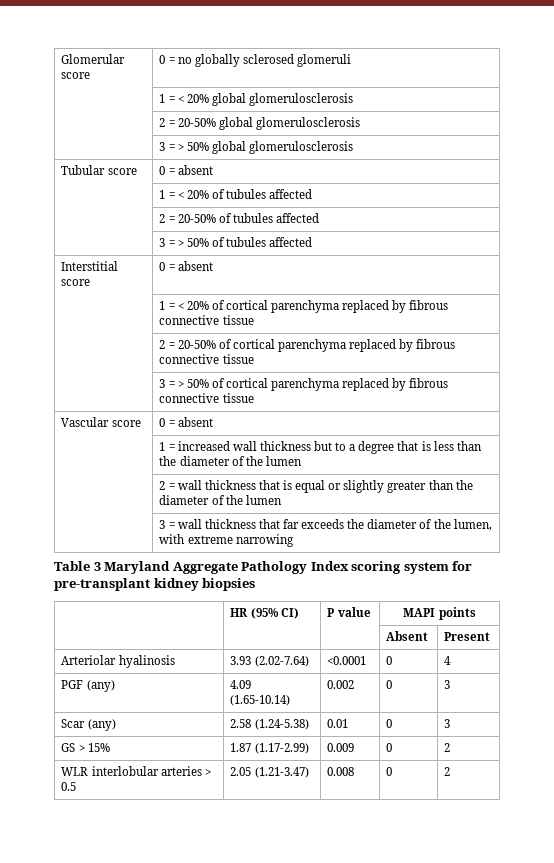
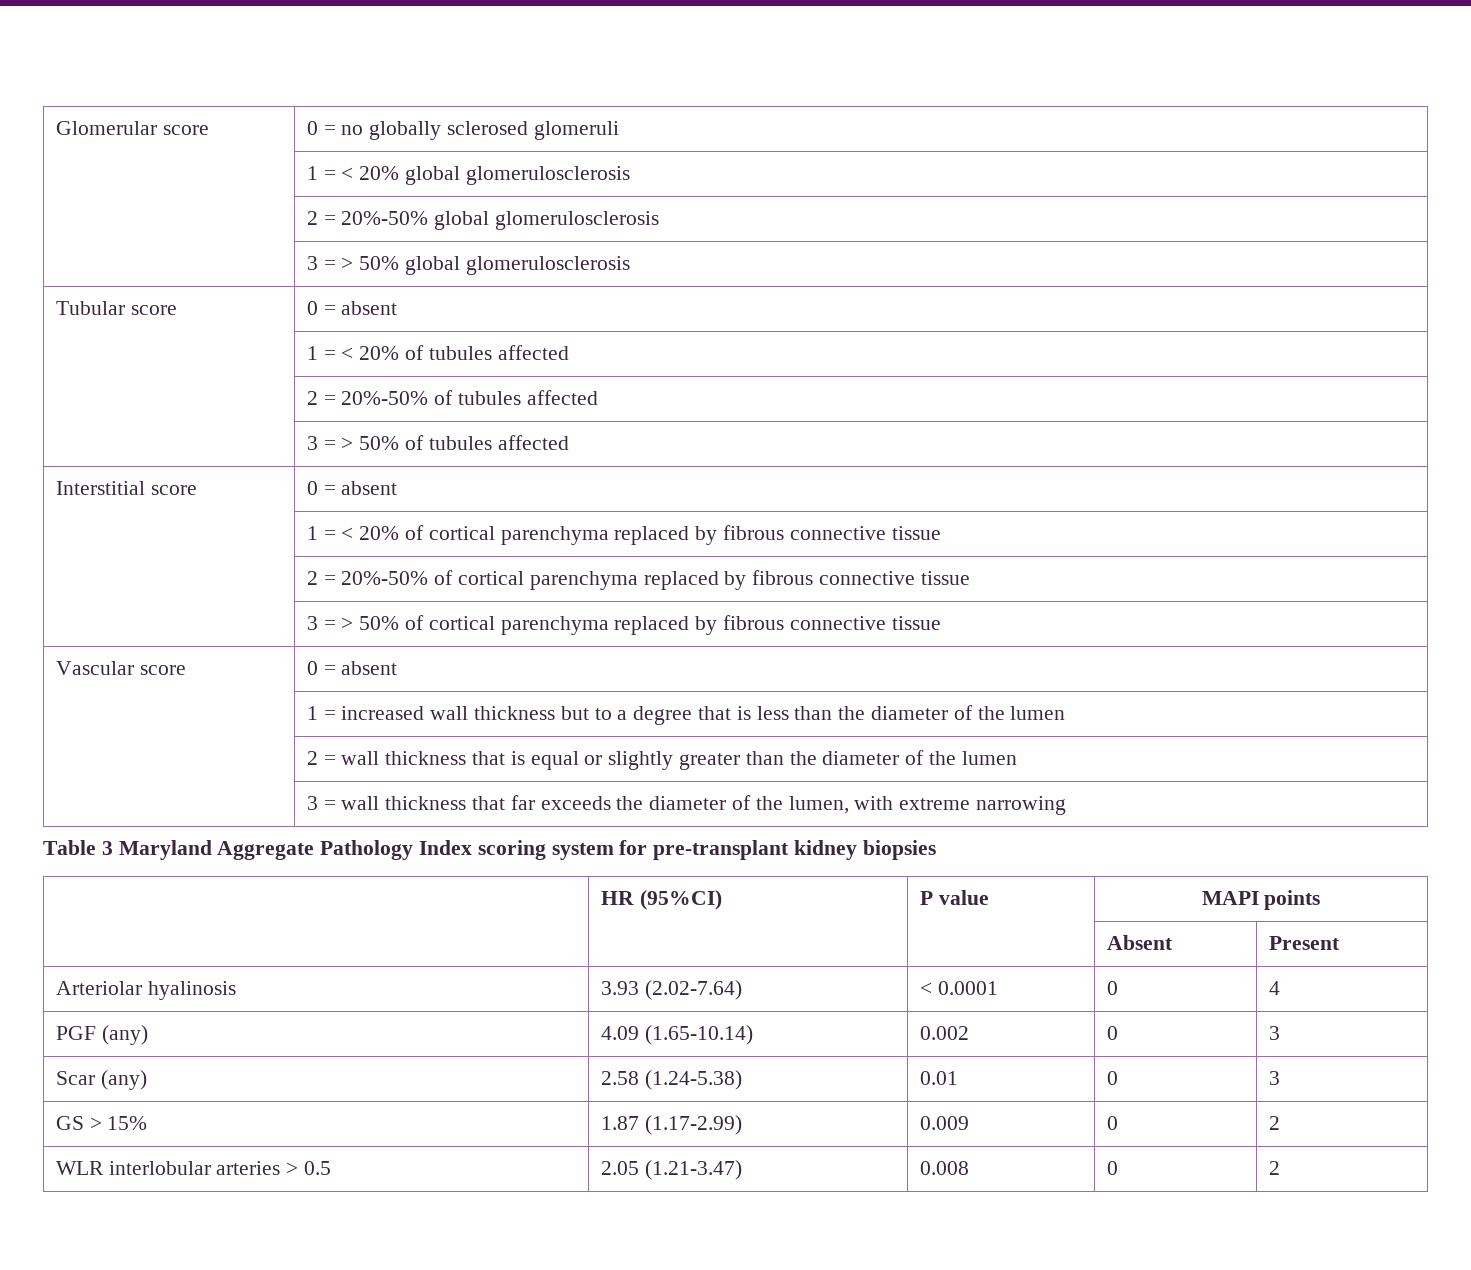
- | 2 = 20-50% global glomerulosclerosis
+ | 2 = 20%-50% global glomerulosclerosis
- | 2 = 20-50% of tubules affected
+ | 2 = 20%-50% of tubules affected
- | 2 = 20-50% of cortical parenchyma replaced by fibrous connective tissue
+ | 2 = 20%-50% of cortical parenchyma replaced by fibrous connective tissue
- | HR (95% CI) | P value | MAPI points
+ | HR (95%CI) | P value | MAPI points
- Arteriolar hyalinosis | 3.93 (2.02-7.64) | <0.0001 | 0 | 4
+ Arteriolar hyalinosis | 3.93 (2.02-7.64) | < 0.0001 | 0 | 4

